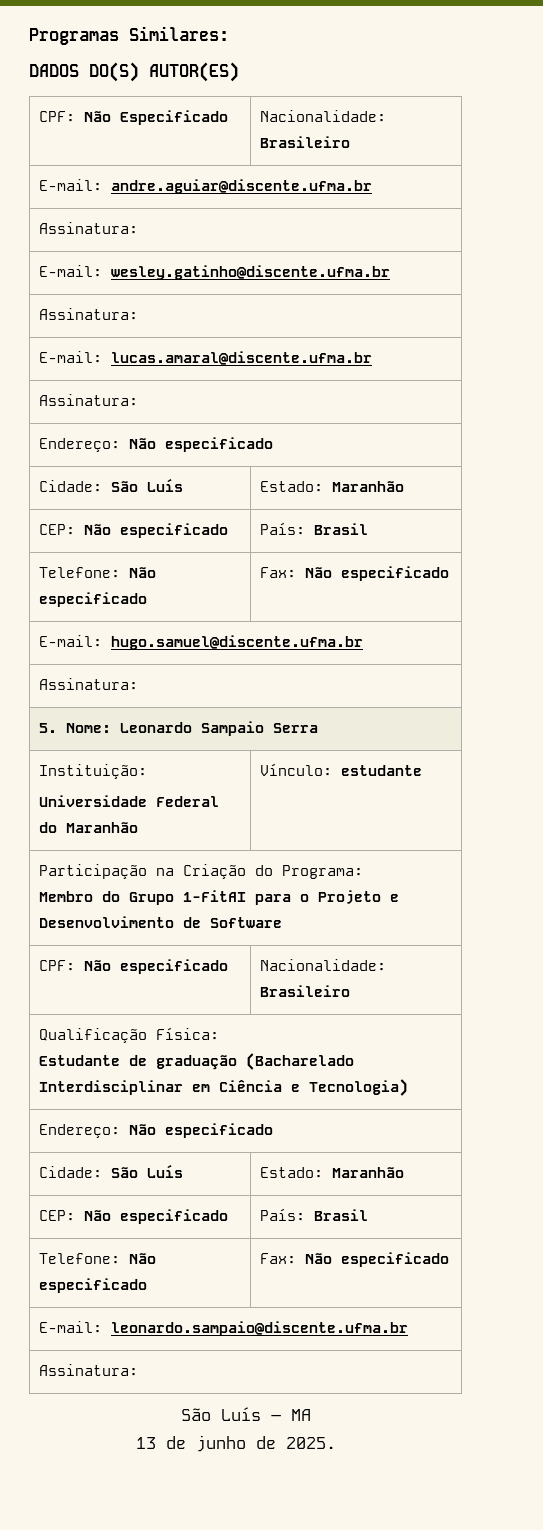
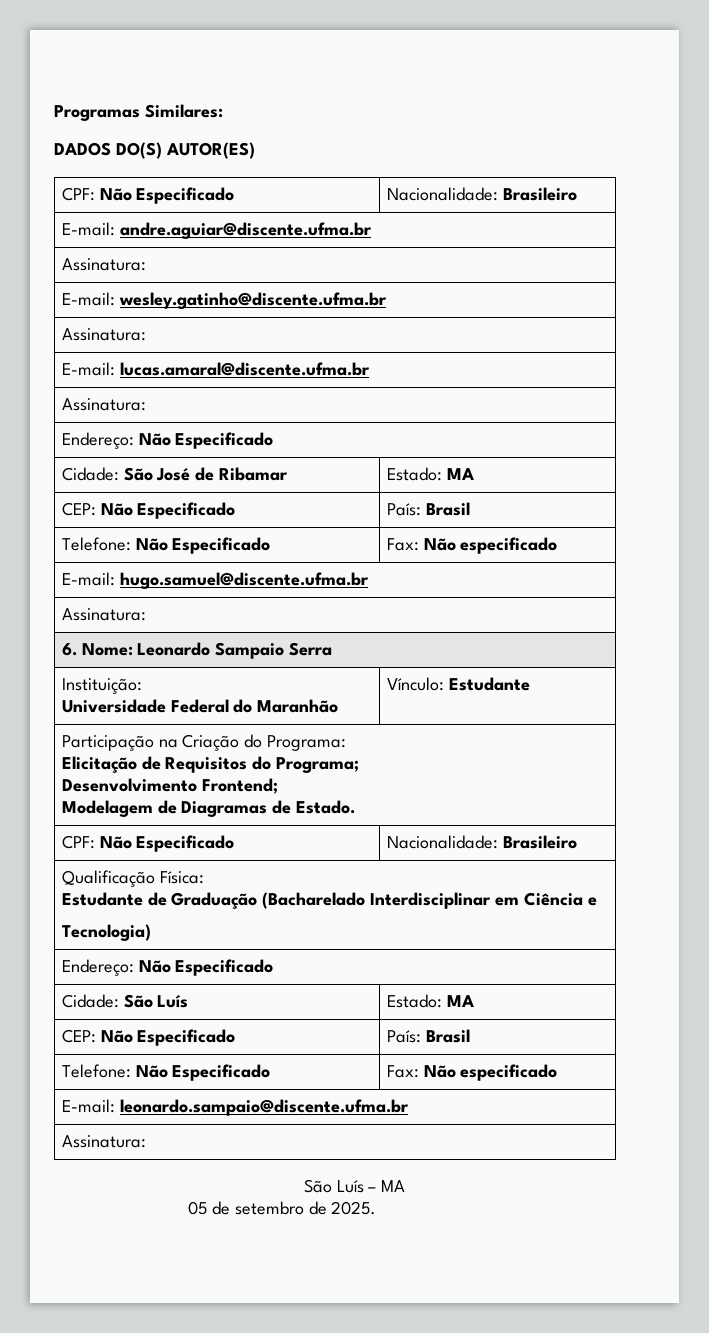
  E-mail: lucas.amaral@discente.ufma.br
  Assinatura:
- Endereço: Não especificado
- Cidade: São Luís | Estado: Maranhão
- CEP: Não especificado | País: Brasil
- Telefone: Não especificado | Fax: Não especificado
+ Endereço: Não Especificado
+ Cidade: São José de Ribamar | Estado: MA
+ CEP: Não Especificado | País: Brasil
+ Telefone: Não Especificado | Fax: Não especificado
- 5. Nome: Leonardo Sampaio Serra
+ 6. Nome: Leonardo Sampaio Serra
  Instituição:
- Universidade Federal do Maranhão | Vínculo: estudante
+ Universidade Federal do Maranhão | Vínculo: Estudante
  Participação na Criação do Programa:
- Membro do Grupo 1-FitAI para o Projeto e Desenvolvimento de Software
- CPF: Não especificado | Nacionalidade: Brasileiro
+ Elicitação de Requisitos do Programa;
+ Desenvolvimento Frontend;
+ Modelagem de Diagramas de Estado.
+ CPF: Não Especificado | Nacionalidade: Brasileiro
  Qualificação Física:
- Estudante de graduação (Bacharelado Interdisciplinar em Ciência e Tecnologia)
- Endereço: Não especificado
- Cidade: São Luís | Estado: Maranhão
- CEP: Não especificado | País: Brasil
- Telefone: Não especificado | Fax: Não especificado
+ Estudante de Graduação (Bacharelado Interdisciplinar em Ciência e
+ Tecnologia)
+ Endereço: Não Especificado
+ Cidade: São Luís | Estado: MA
+ CEP: Não Especificado | País: Brasil
+ Telefone: Não Especificado | Fax: Não especificado
- 13 de junho de 2025.
+ 05 de setembro de 2025.

